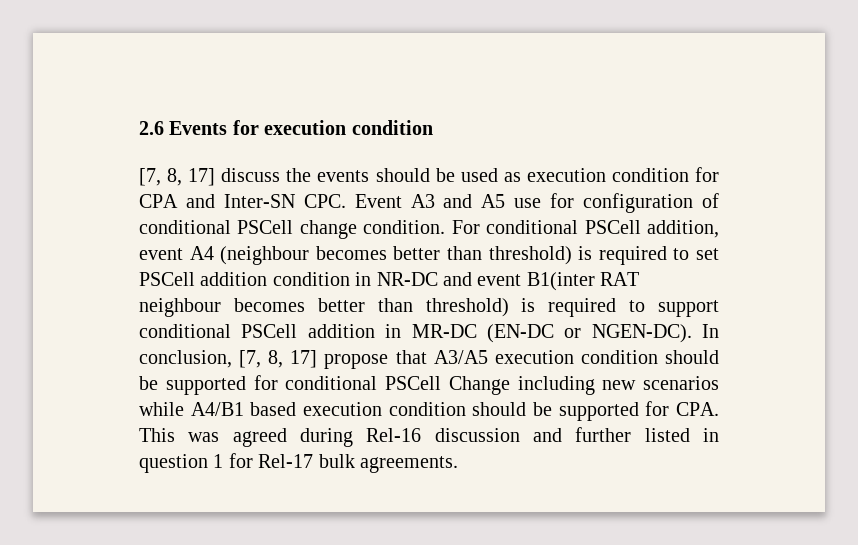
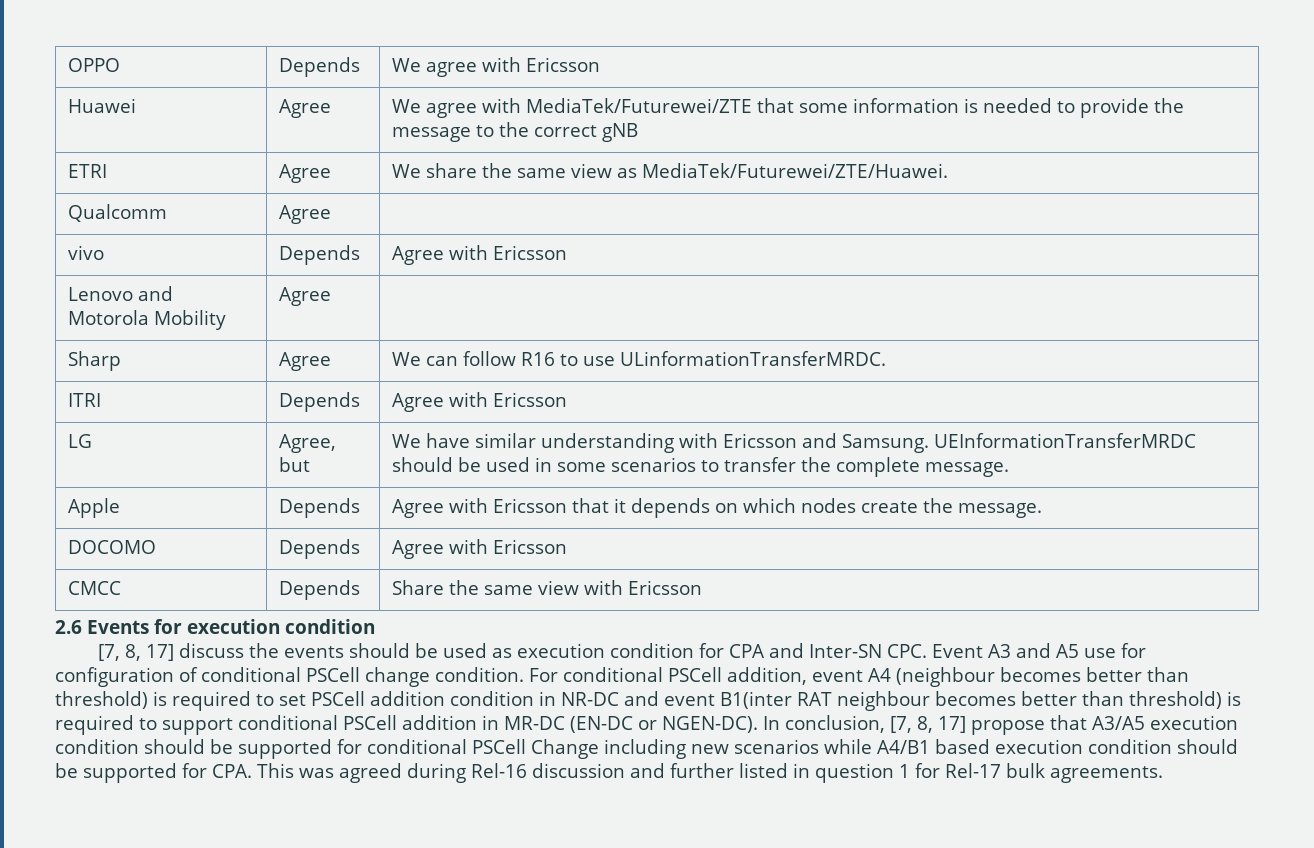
+ OPPO | Depends | We agree with Ericsson
+ Huawei | Agree | We agree with MediaTek/Futurewei/ZTE that some information is needed to provide the message to the correct gNB
+ ETRI | Agree | We share the same view as MediaTek/Futurewei/ZTE/Huawei.
+ Qualcomm | Agree |
+ vivo | Depends | Agree with Ericsson
+ Lenovo and Motorola Mobility | Agree |
+ Sharp | Agree | We can follow R16 to use ULinformationTransferMRDC.
+ ITRI | Depends | Agree with Ericsson
+ LG | Agree, but | We have similar understanding with Ericsson and Samsung. UEInformationTransferMRDC should be used in some scenarios to transfer the complete message.
+ Apple | Depends | Agree with Ericsson that it depends on which nodes create the message.
+ DOCOMO | Depends | Agree with Ericsson
+ CMCC | Depends | Share the same view with Ericsson

